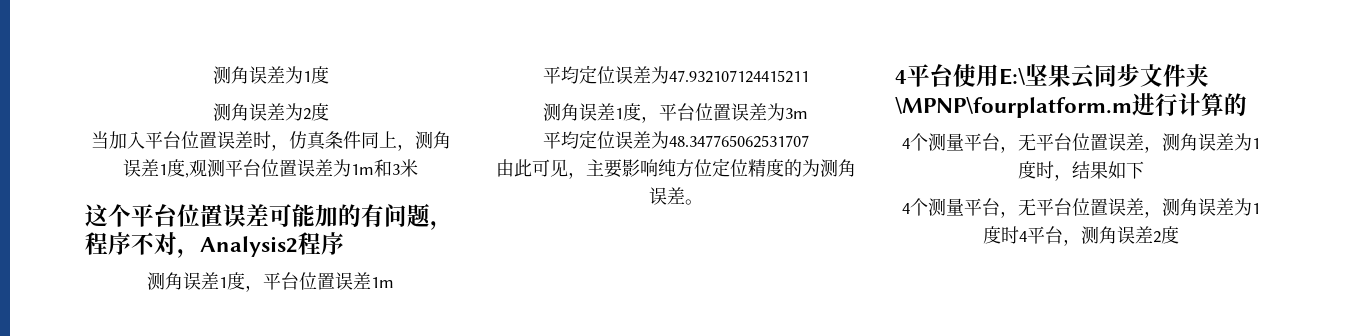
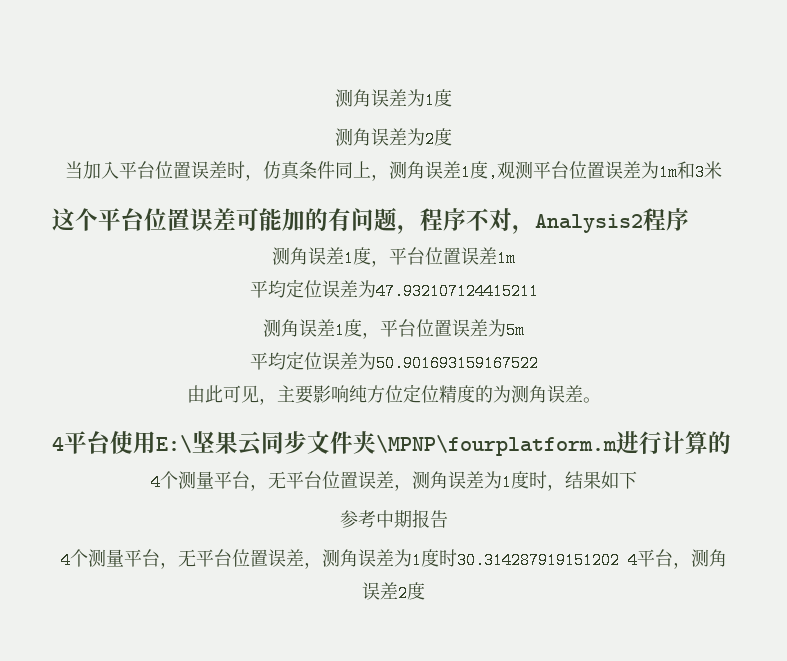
- 测角误差1度，平台位置误差为3m
- 平均定位误差为48.347765062531707
+ 测角误差1度，平台位置误差为5m
+ 平均定位误差为50.901693159167522
+ 参考中期报告
- 4个测量平台，无平台位置误差，测角误差为1度时4平台，测角误差2度
+ 4个测量平台，无平台位置误差，测角误差为1度时30.314287919151202 4平台，测角误差2度

